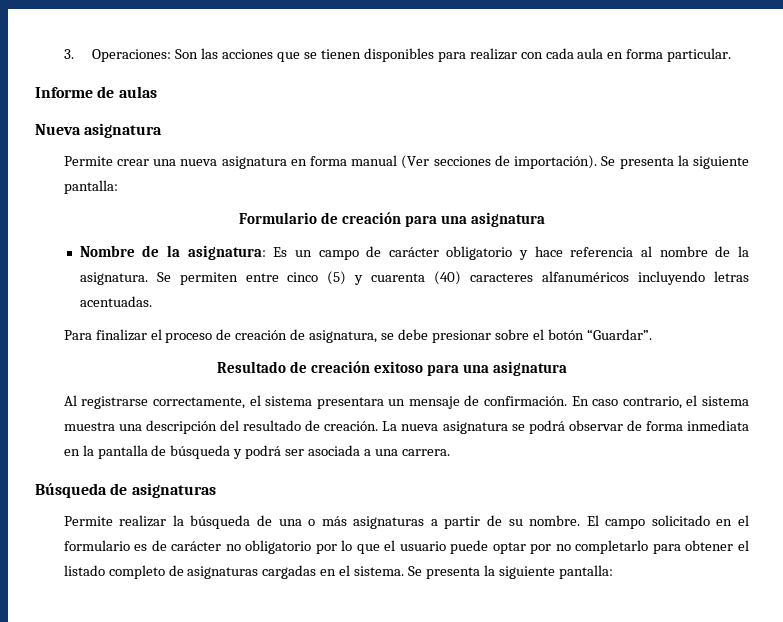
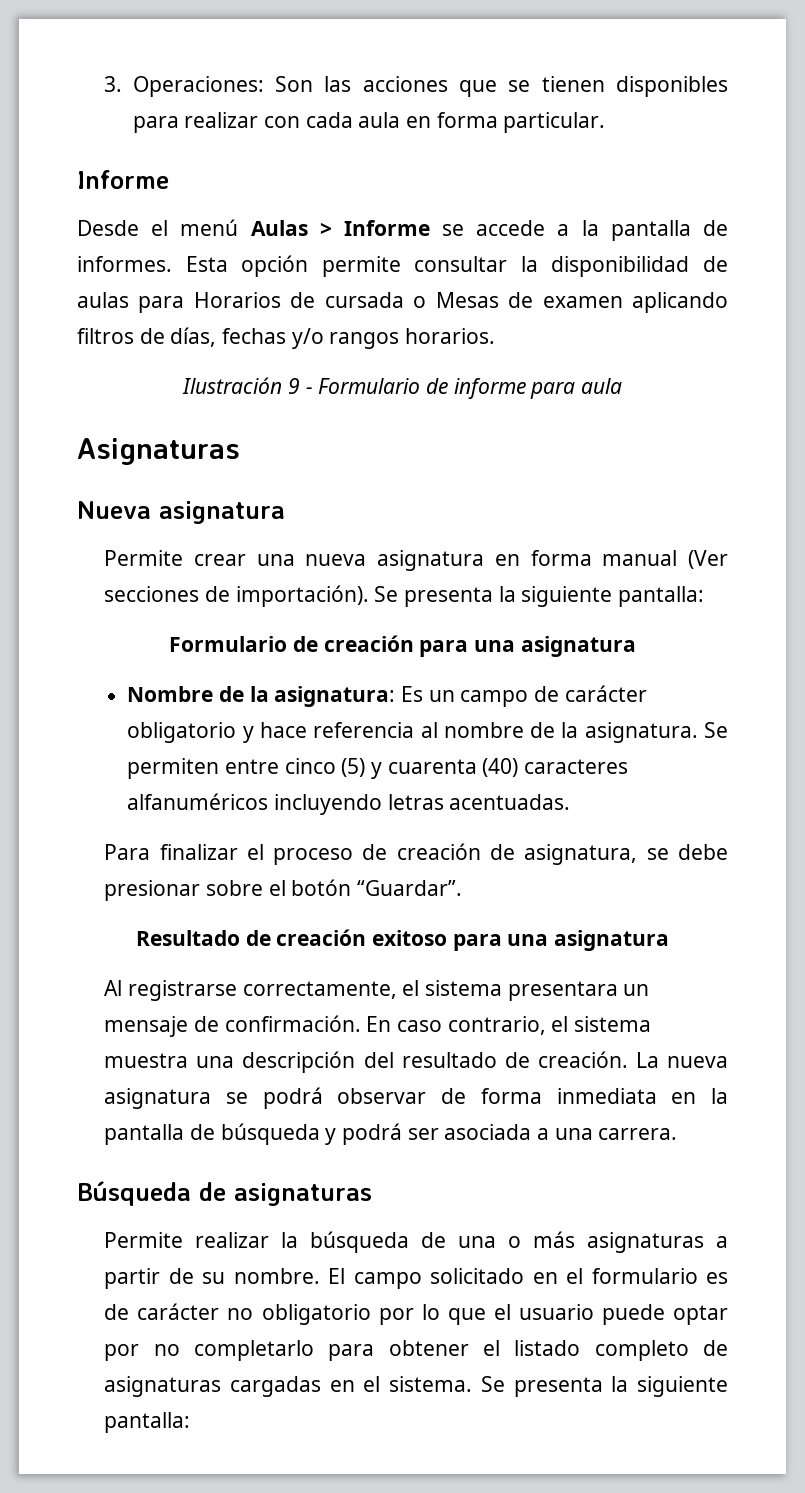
  3. Operaciones: Son las acciones que se tienen disponibles para realizar con cada aula en forma particular.
- Informe de aulas
+ Informe
+ Desde el menú Aulas > Informe se accede a la pantalla de informes. Esta opción permite consultar la disponibilidad de aulas para Horarios de cursada o Mesas de examen aplicando filtros de días, fechas y/o rangos horarios.
+ Ilustración 9 - Formulario de informe para aula
+ Asignaturas

